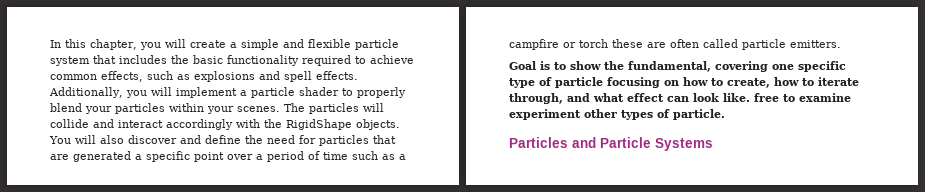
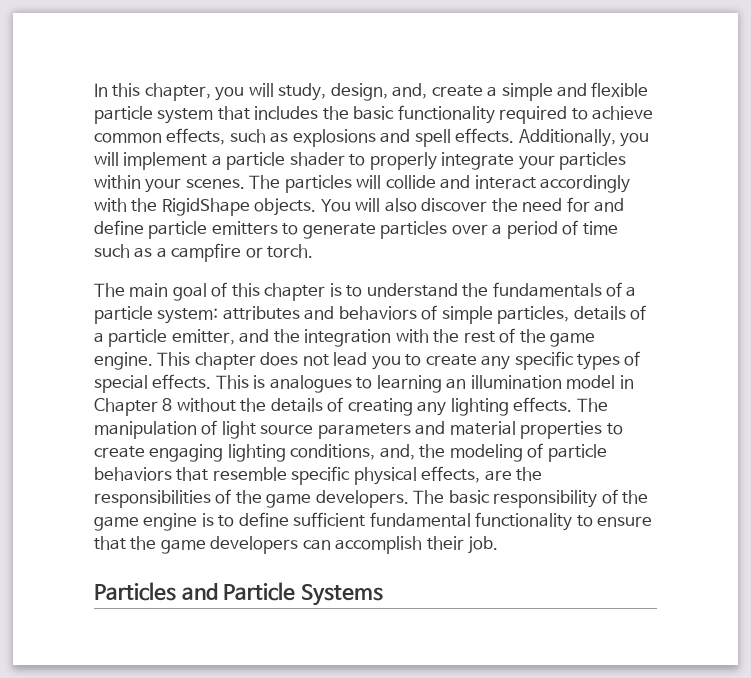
- In this chapter, you will create a simple and flexible particle system that includes the basic functionality required to achieve common effects, such as explosions and spell effects.
+ In this chapter, you will study, design, and, create a simple and flexible particle system that includes the basic functionality required to achieve common effects, such as explosions and spell effects.
- Additionally, you will implement a particle shader to properly blend your particles within your scenes.
+ Additionally, you will implement a particle shader to properly integrate your particles within your scenes.
- You will also discover and define the need for particles that are generated a specific point over a period of time such as a campfire or torch these are often called particle emitters.
- Goal is to show the fundamental, covering one specific type of particle focusing on how to create, how to iterate through, and what effect can look like. free to examine experiment other types of particle.
+ You will also discover the need for and define particle emitters to generate particles over a period of time such as a campfire or torch.
+ The main goal of this chapter is to understand the fundamentals of a particle system: attributes and behaviors of simple particles, details of a particle emitter, and the integration with the rest of the game engine. This chapter does not lead you to create any specific types of special effects. This is analogues to learning an illumination model in Chapter 8 without the details of creating any lighting effects. The manipulation of light source parameters and material properties to create engaging lighting conditions, and, the modeling of particle behaviors that resemble specific physical effects, are the responsibilities of the game developers. The basic responsibility of the game engine is to define sufficient fundamental functionality to ensure that the game developers can accomplish their job.

